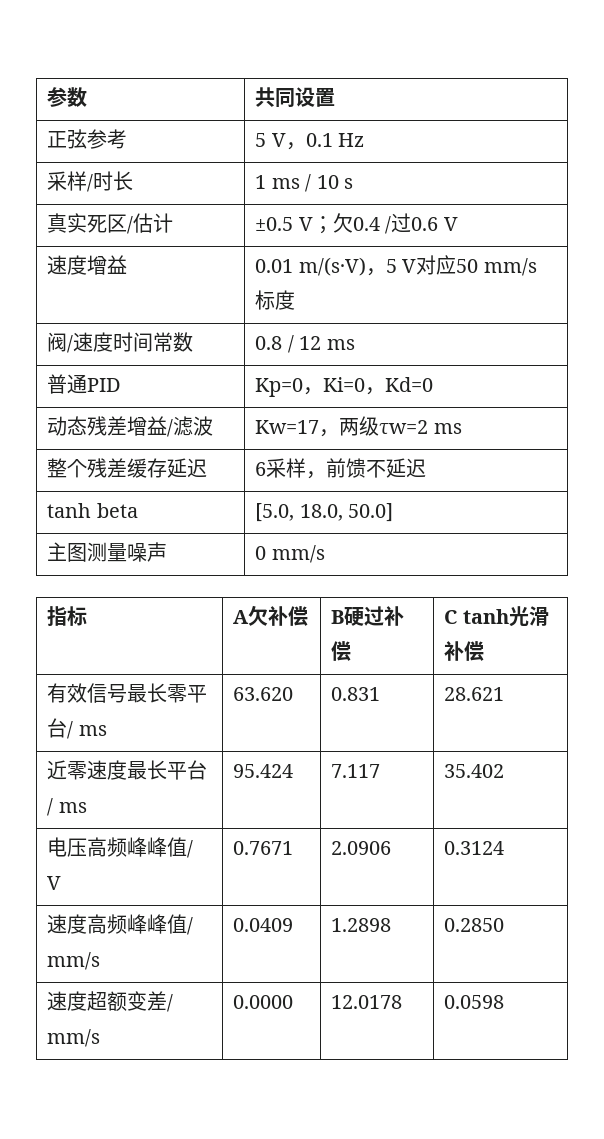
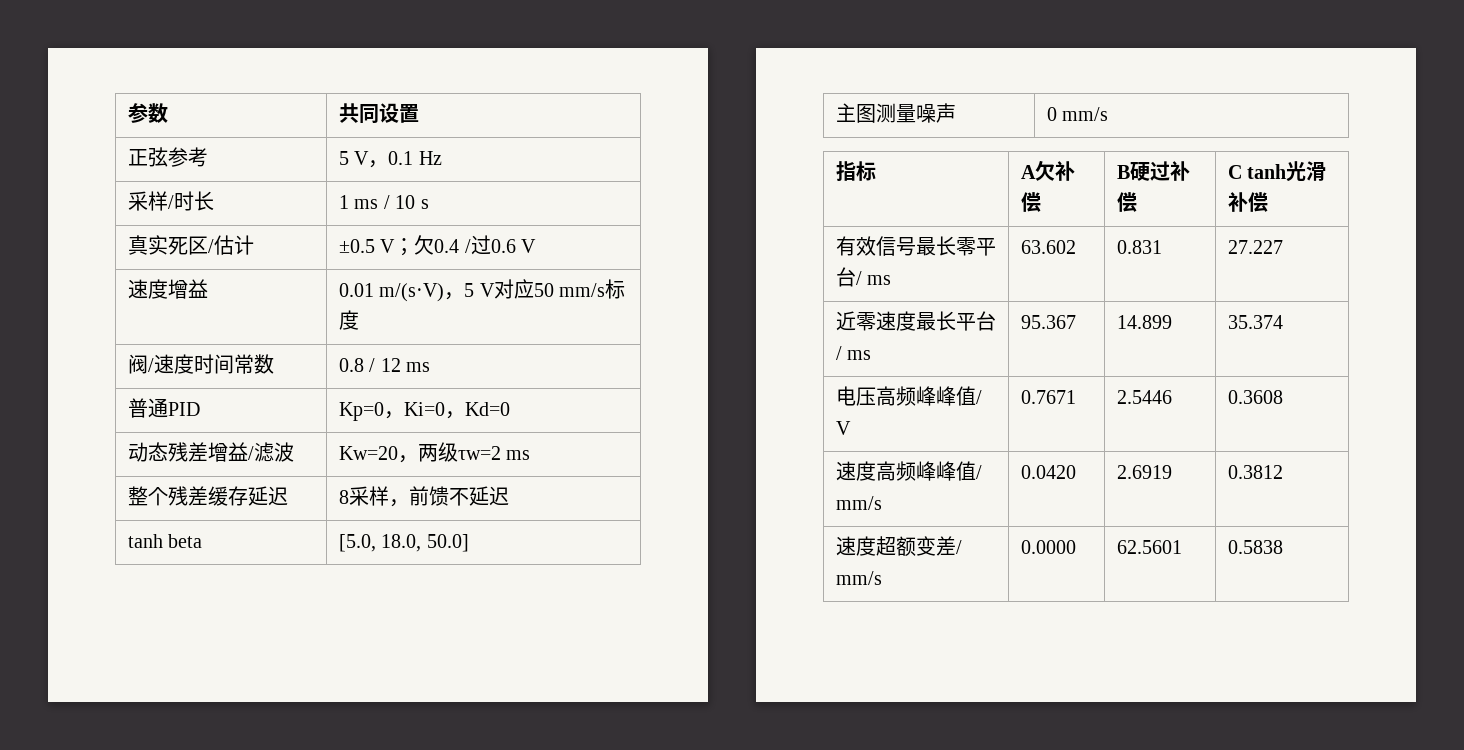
- 动态残差增益/滤波 | Kw=17，两级τw=2 ms
+ 动态残差增益/滤波 | Kw=20，两级τw=2 ms
- 整个残差缓存延迟 | 6采样，前馈不延迟
+ 整个残差缓存延迟 | 8采样，前馈不延迟
- 有效信号最长零平台/ ms | 63.620 | 0.831 | 28.621
+ 有效信号最长零平台/ ms | 63.602 | 0.831 | 27.227
- 近零速度最长平台/ ms | 95.424 | 7.117 | 35.402
+ 近零速度最长平台/ ms | 95.367 | 14.899 | 35.374
- 电压高频峰峰值/ V | 0.7671 | 2.0906 | 0.3124
+ 电压高频峰峰值/ V | 0.7671 | 2.5446 | 0.3608
- 速度高频峰峰值/ mm/s | 0.0409 | 1.2898 | 0.2850
+ 速度高频峰峰值/ mm/s | 0.0420 | 2.6919 | 0.3812
- 速度超额变差/ mm/s | 0.0000 | 12.0178 | 0.0598
+ 速度超额变差/ mm/s | 0.0000 | 62.5601 | 0.5838

